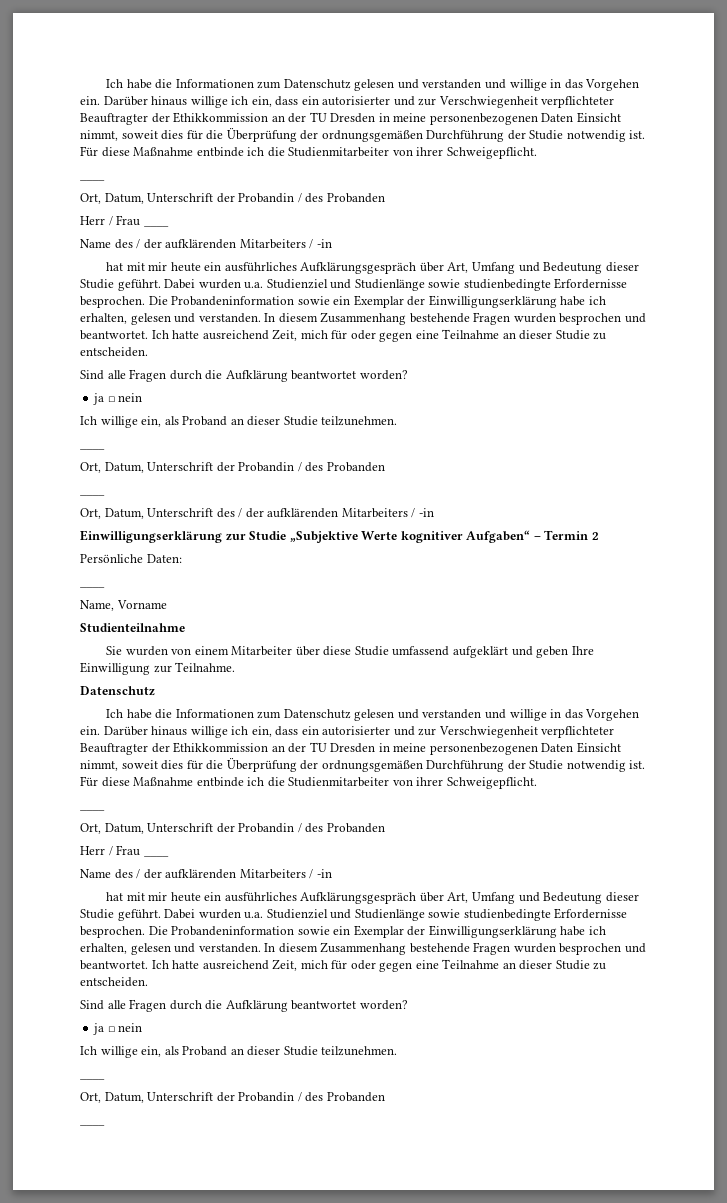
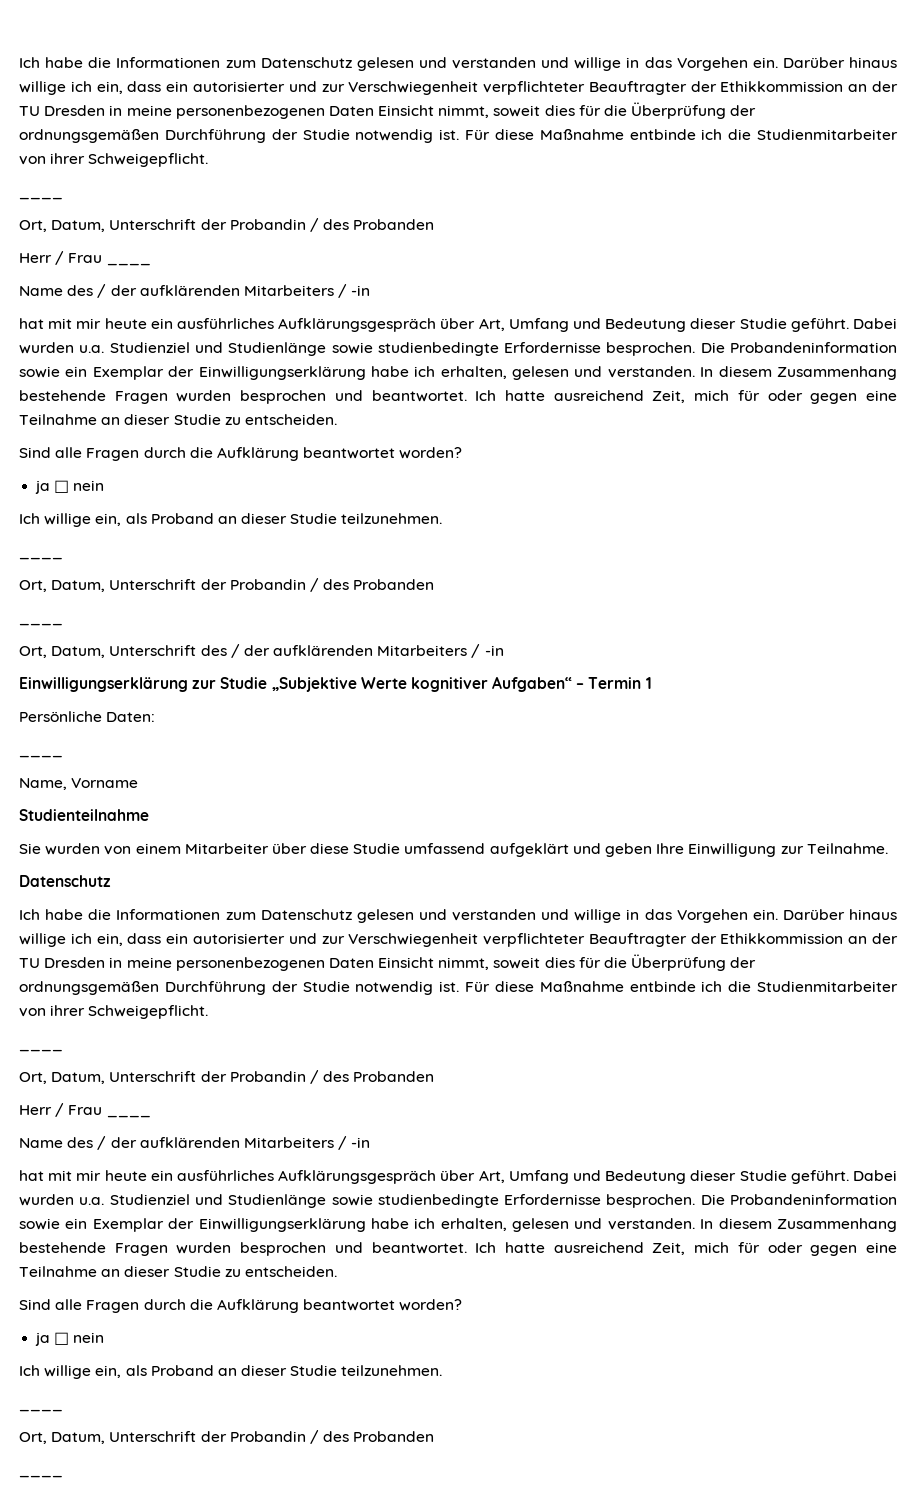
- Einwilligungserklärung zur Studie „Subjektive Werte kognitiver Aufgaben“ – Termin 2
+ Einwilligungserklärung zur Studie „Subjektive Werte kognitiver Aufgaben“ – Termin 1

